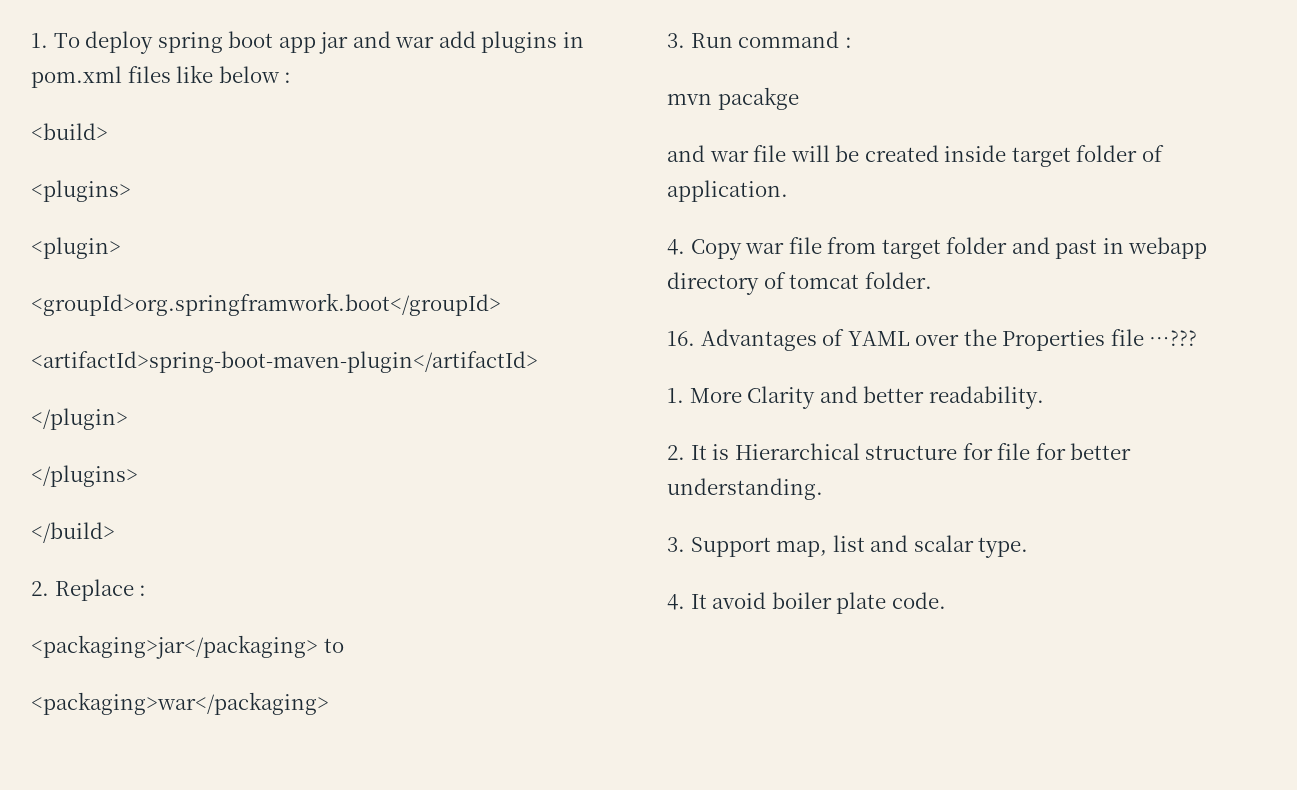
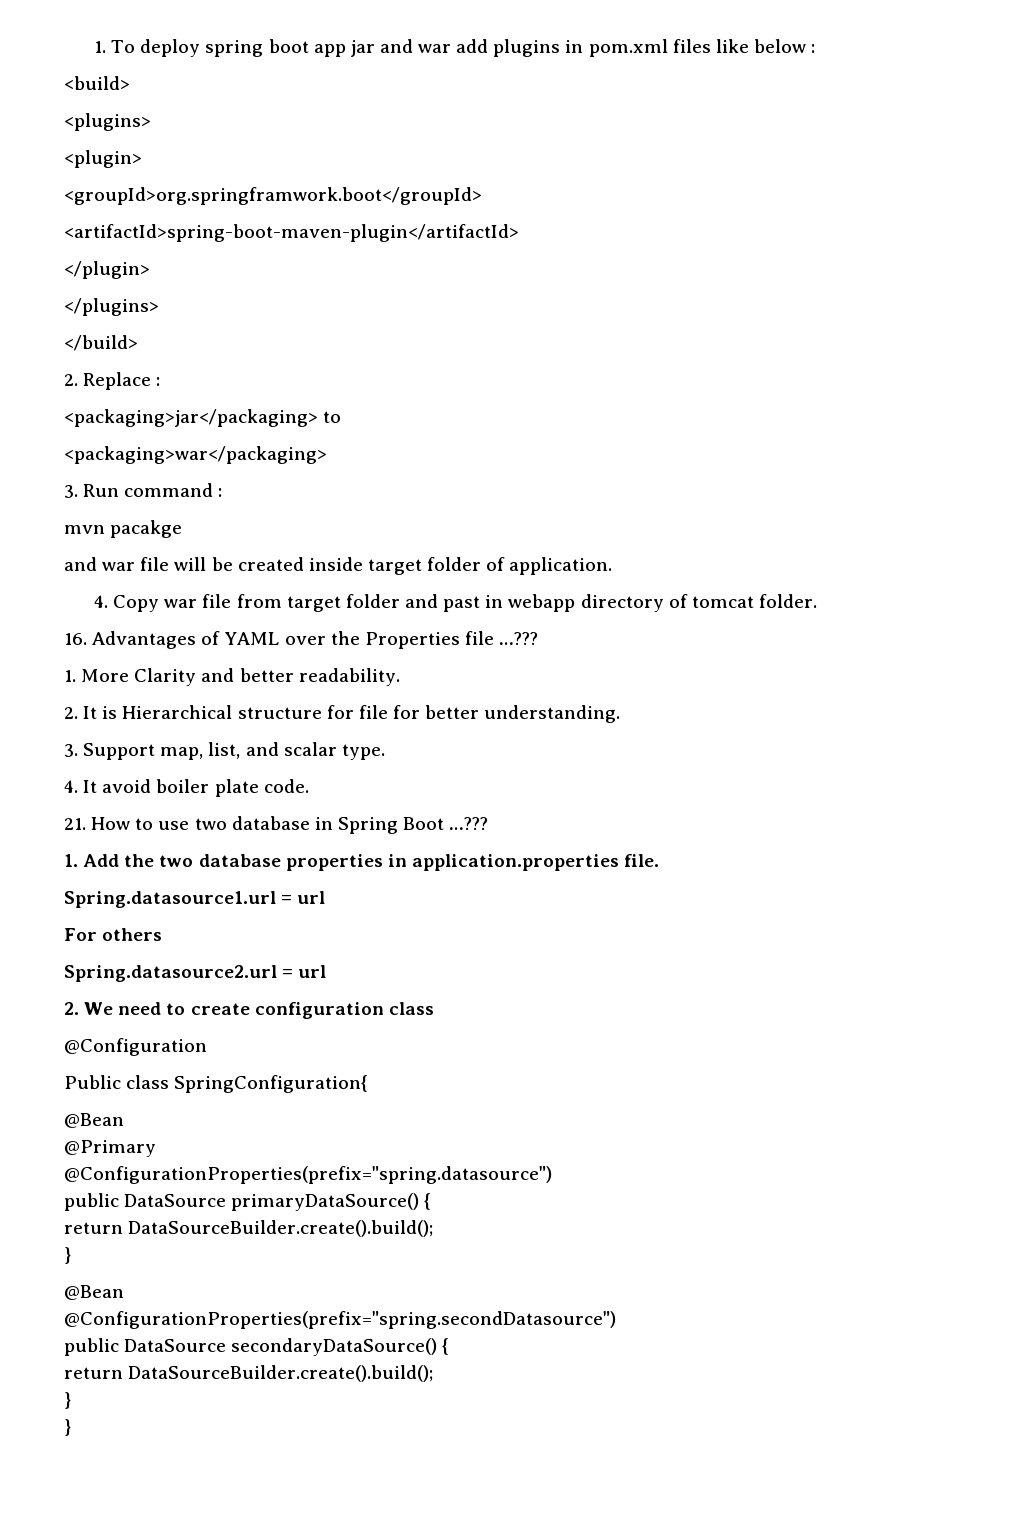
- 3. Support map, list and scalar type.
+ 3. Support map, list, and scalar type.
+ 21. How to use two database in Spring Boot …???
+ 1. Add the two database properties in application.properties file.
+ Spring.datasource1.url = url
+ For others
+ Spring.datasource2.url = url
+ 2. We need to create configuration class
+ @Configuration
+ Public class SpringConfiguration{
+ @Bean
+ @Primary
+ @ConfigurationProperties(prefix="spring.datasource")
+ public DataSource primaryDataSource() {
+ return DataSourceBuilder.create().build();
+ }
+ @Bean
+ @ConfigurationProperties(prefix="spring.secondDatasource")
+ public DataSource secondaryDataSource() {
+ return DataSourceBuilder.create().build();
+ }
+ }

